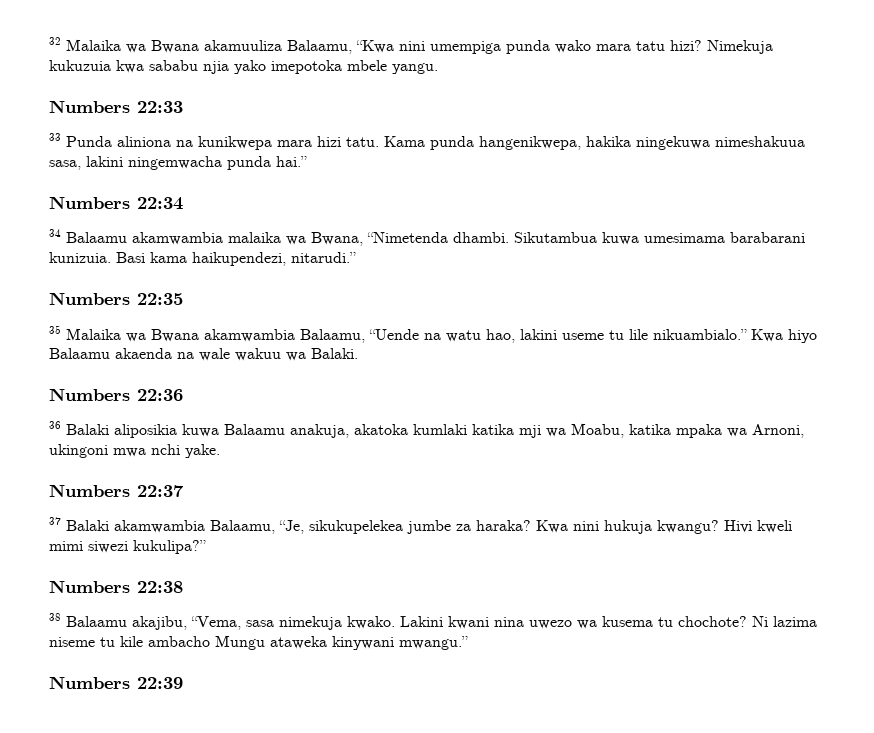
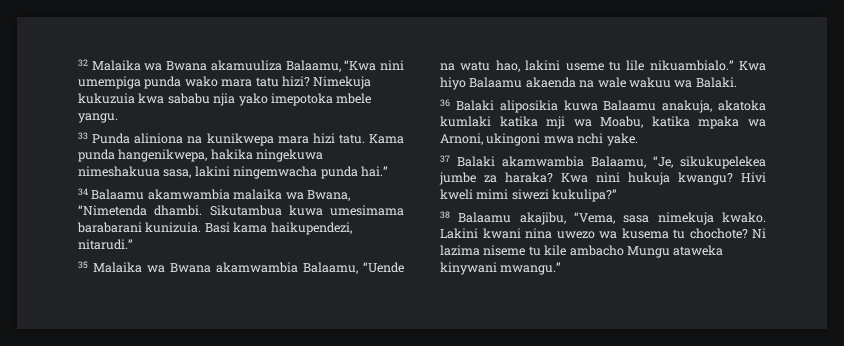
- Numbers 22:33
- Numbers 22:34
- Numbers 22:35
- Numbers 22:36
- Numbers 22:37
- Numbers 22:38
- Numbers 22:39

